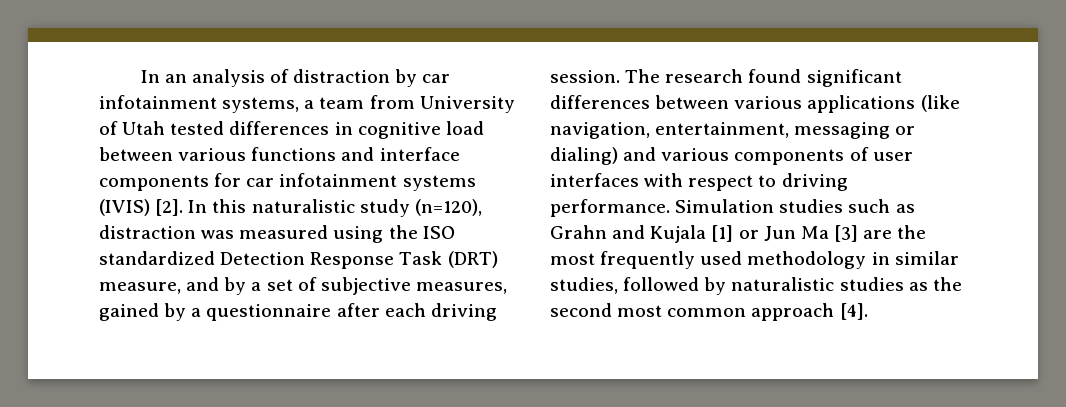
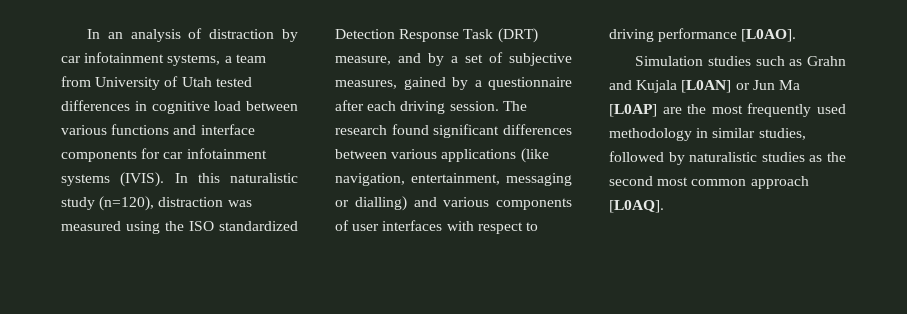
- In an analysis of distraction by car infotainment systems, a team from University of Utah tested differences in cognitive load between various functions and interface components for car infotainment systems (IVIS) [2].
+ In an analysis of distraction by car infotainment systems, a team from University of Utah tested differences in cognitive load between various functions and interface components for car infotainment systems (IVIS).
- The research found significant differences between various applications (like navigation, entertainment, messaging or dialing) and various components of user interfaces with respect to driving performance. Simulation studies such as Grahn and Kujala [1] or Jun Ma [3] are the most frequently used methodology in similar studies, followed by naturalistic studies as the second most common approach [4].
+ The research found significant differences between various applications (like navigation, entertainment, messaging or dialling) and various components of user interfaces with respect to driving performance [L0AO].
+ Simulation studies such as Grahn and Kujala [L0AN] or Jun Ma [L0AP] are the most frequently used methodology in similar studies, followed by naturalistic studies as the second most common approach [L0AQ].

